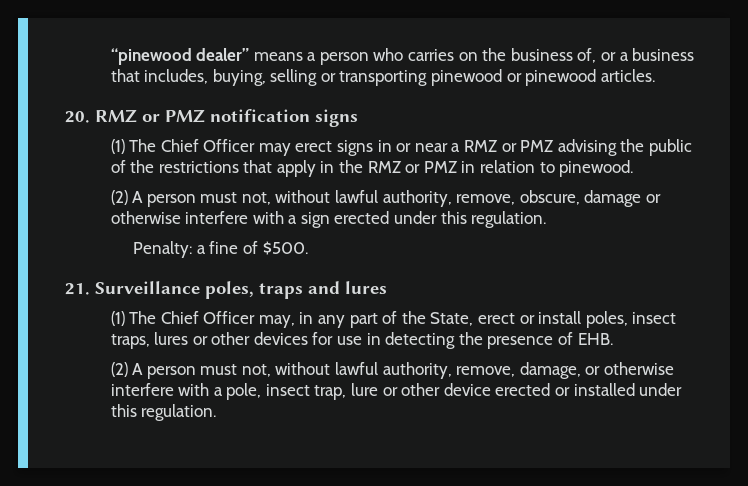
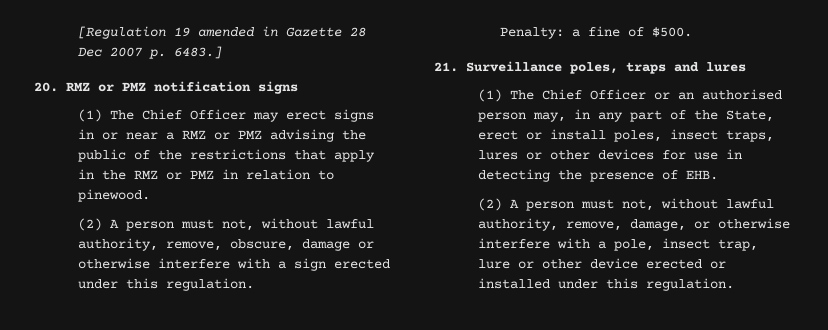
- “pinewood dealer” means a person who carries on the business of, or a business that includes, buying, selling or transporting pinewood or pinewood articles.
+ [Regulation 19 amended in Gazette 28 Dec 2007 p. 6483.]
- (1) The Chief Officer may, in any part of the State, erect or install poles, insect traps, lures or other devices for use in detecting the presence of EHB.
+ (1) The Chief Officer or an authorised person may, in any part of the State, erect or install poles, insect traps, lures or other devices for use in detecting the presence of EHB.

